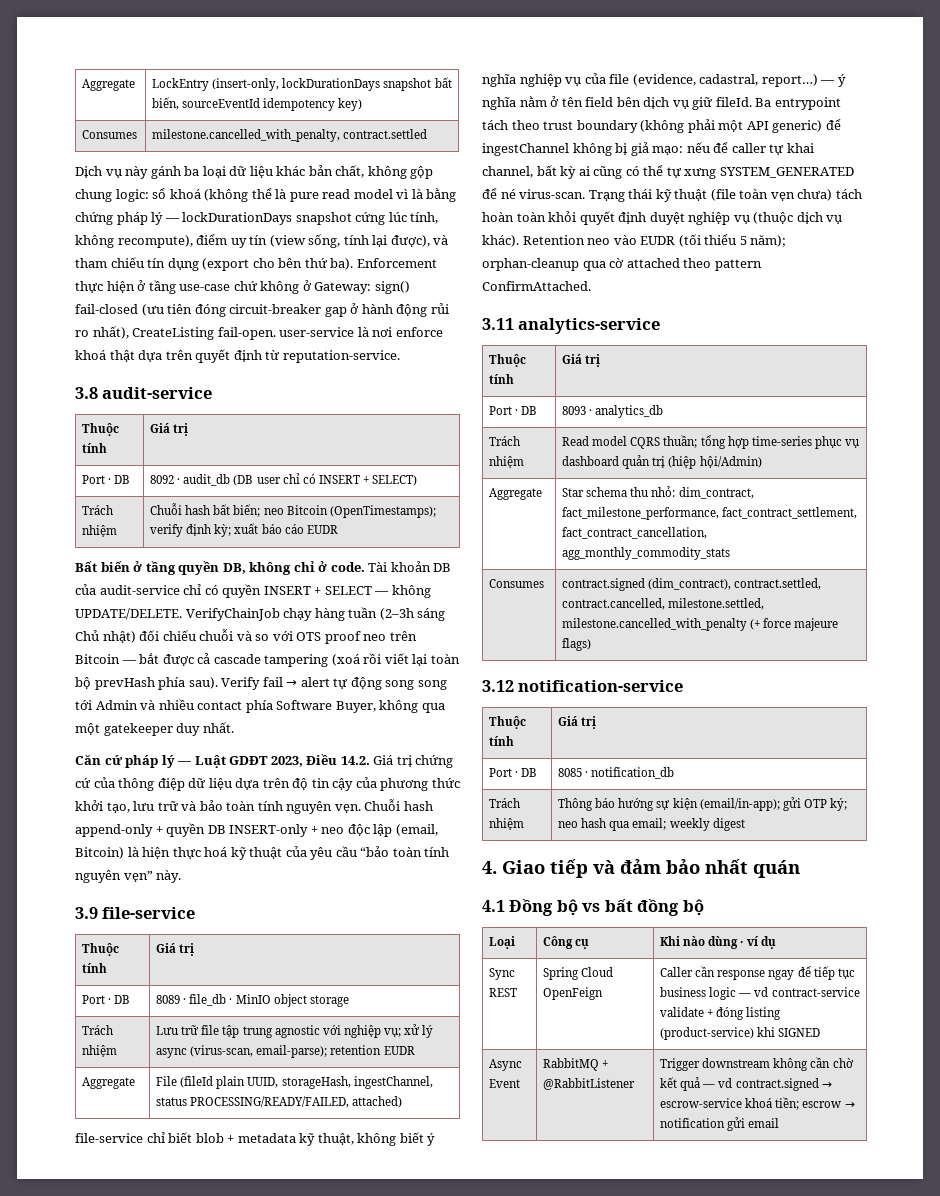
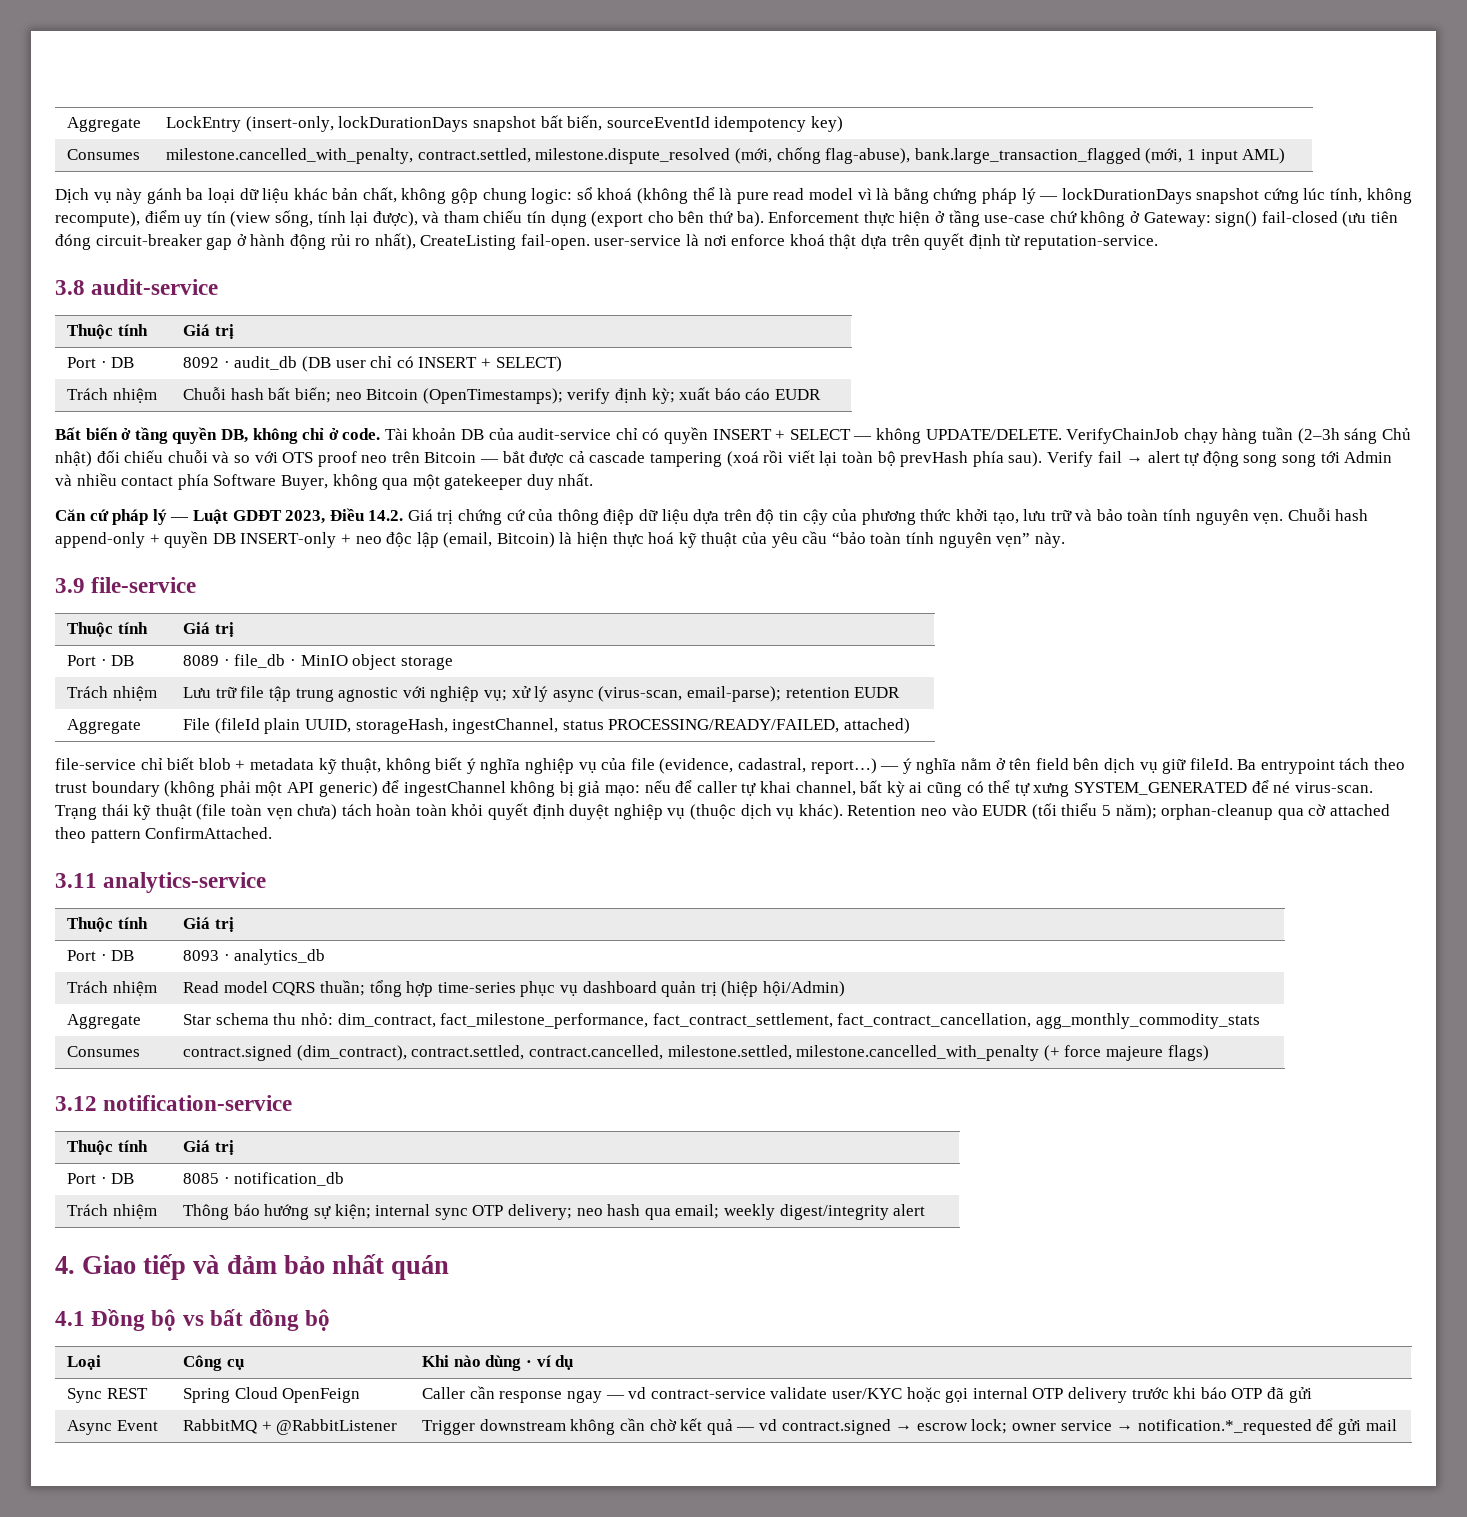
- Consumes | milestone.cancelled_with_penalty, contract.settled
+ Consumes | milestone.cancelled_with_penalty, contract.settled, milestone.dispute_resolved (mới, chống flag-abuse), bank.large_transaction_flagged (mới, 1 input AML)
- Trách nhiệm | Thông báo hướng sự kiện (email/in-app); gửi OTP ký; neo hash qua email; weekly digest
+ Trách nhiệm | Thông báo hướng sự kiện; internal sync OTP delivery; neo hash qua email; weekly digest/integrity alert
- Sync REST | Spring Cloud OpenFeign | Caller cần response ngay để tiếp tục business logic — vd contract-service validate + đóng listing (product-service) khi SIGNED
+ Sync REST | Spring Cloud OpenFeign | Caller cần response ngay — vd contract-service validate user/KYC hoặc gọi internal OTP delivery trước khi báo OTP đã gửi
- Async Event | RabbitMQ + @RabbitListener | Trigger downstream không cần chờ kết quả — vd contract.signed → escrow-service khoá tiền; escrow → notification gửi email
+ Async Event | RabbitMQ + @RabbitListener | Trigger downstream không cần chờ kết quả — vd contract.signed → escrow lock; owner service → notification.*_requested để gửi mail

